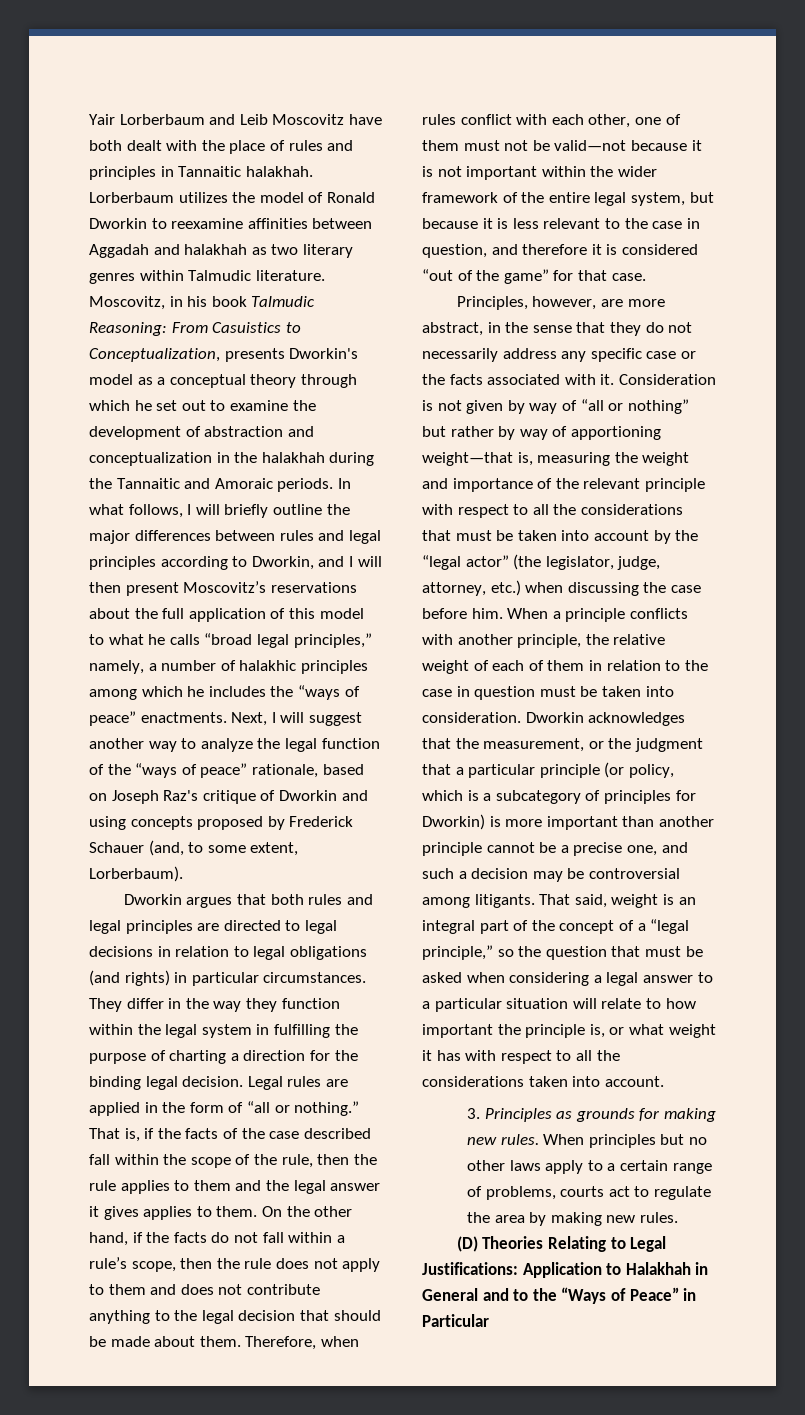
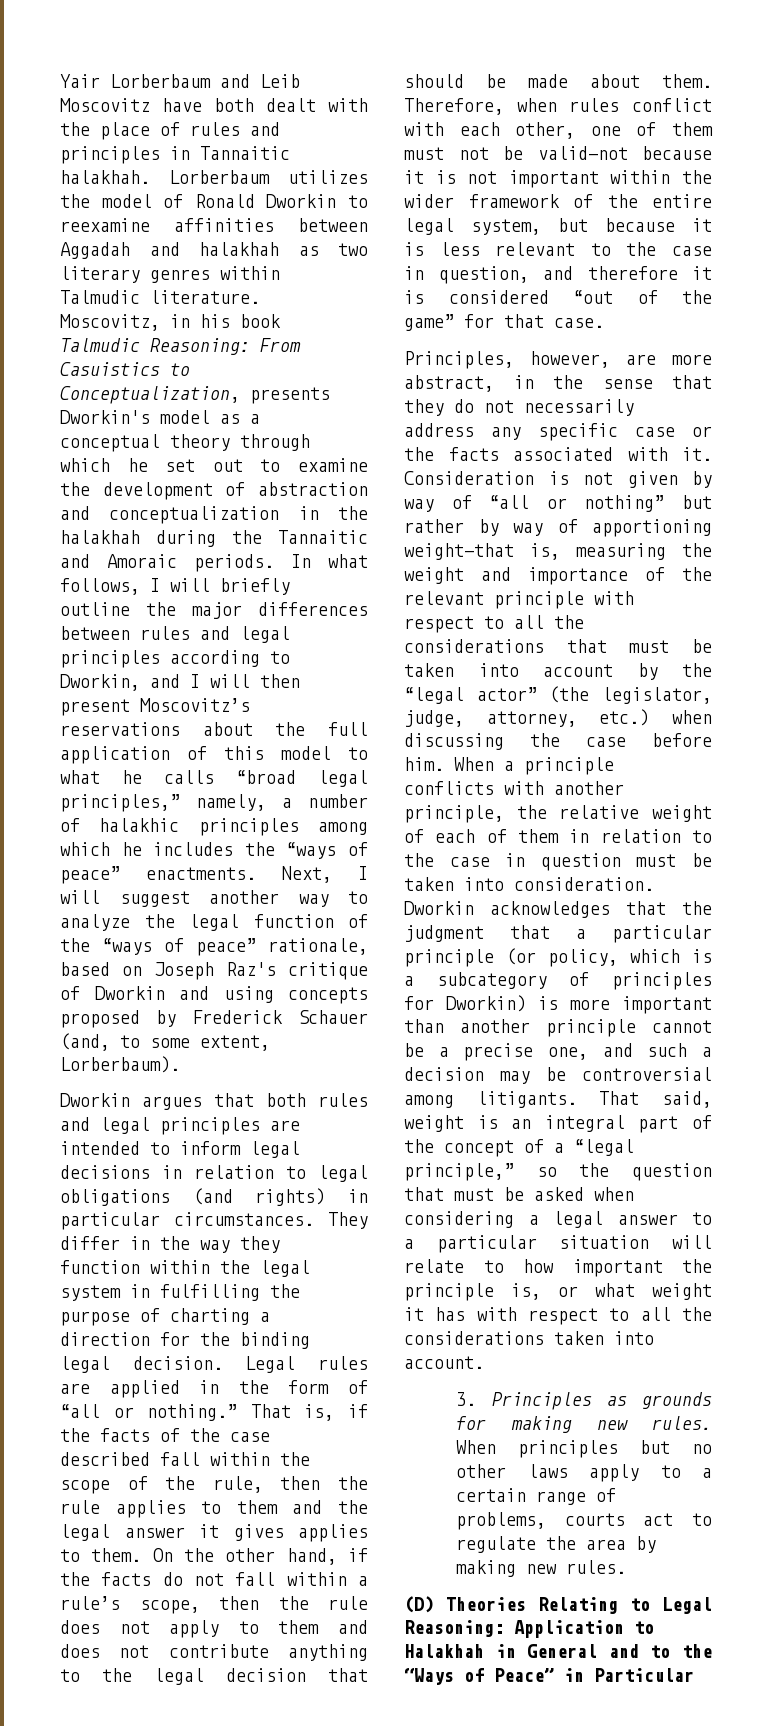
- Dworkin argues that both rules and legal principles are directed to legal decisions in relation to legal obligations (and rights) in particular circumstances.
+ Dworkin argues that both rules and legal principles are intended to inform legal decisions in relation to legal obligations (and rights) in particular circumstances.
- Dworkin acknowledges that the measurement, or the judgment that a particular principle (or policy, which is a subcategory of principles for Dworkin) is more important than another principle cannot be a precise one, and such a decision may be controversial among litigants.
+ Dworkin acknowledges that the judgment that a particular principle (or policy, which is a subcategory of principles for Dworkin) is more important than another principle cannot be a precise one, and such a decision may be controversial among litigants.
- (D) Theories Relating to Legal Justifications: Application to Halakhah in General and to the “Ways of Peace” in Particular
+ (D) Theories Relating to Legal Reasoning: Application to Halakhah in General and to the “Ways of Peace” in Particular

